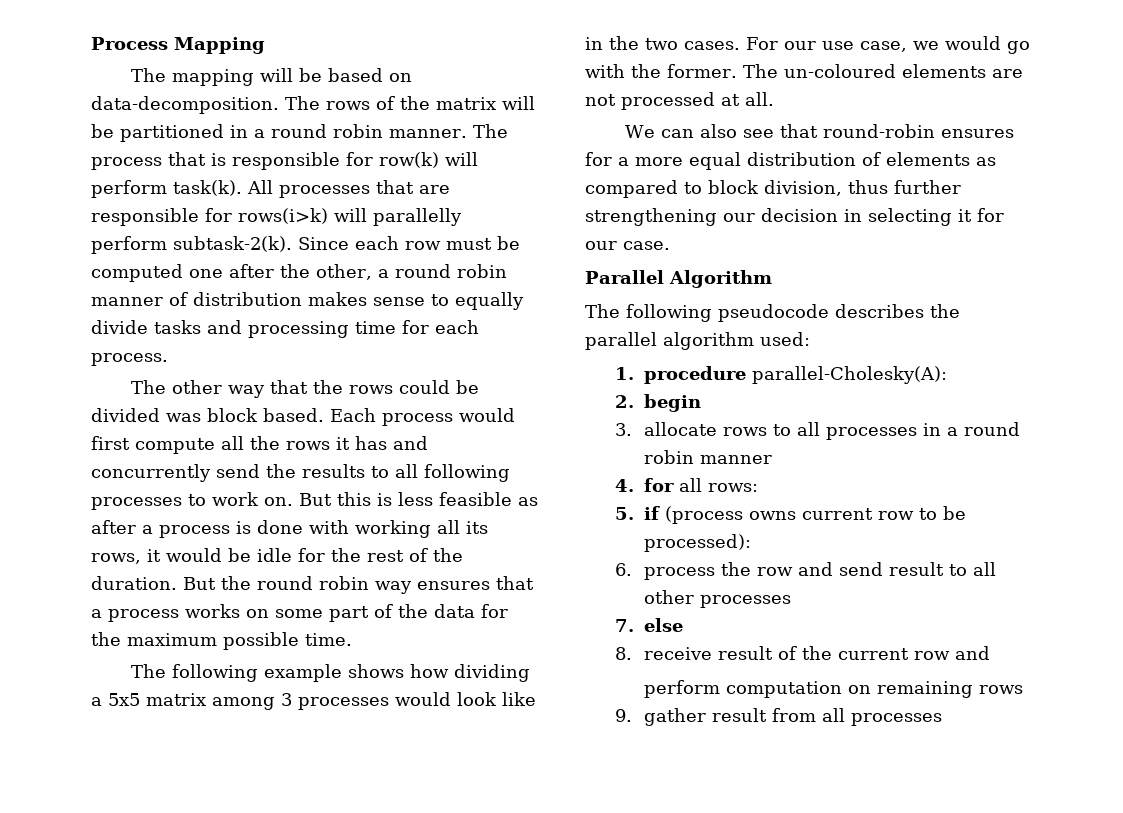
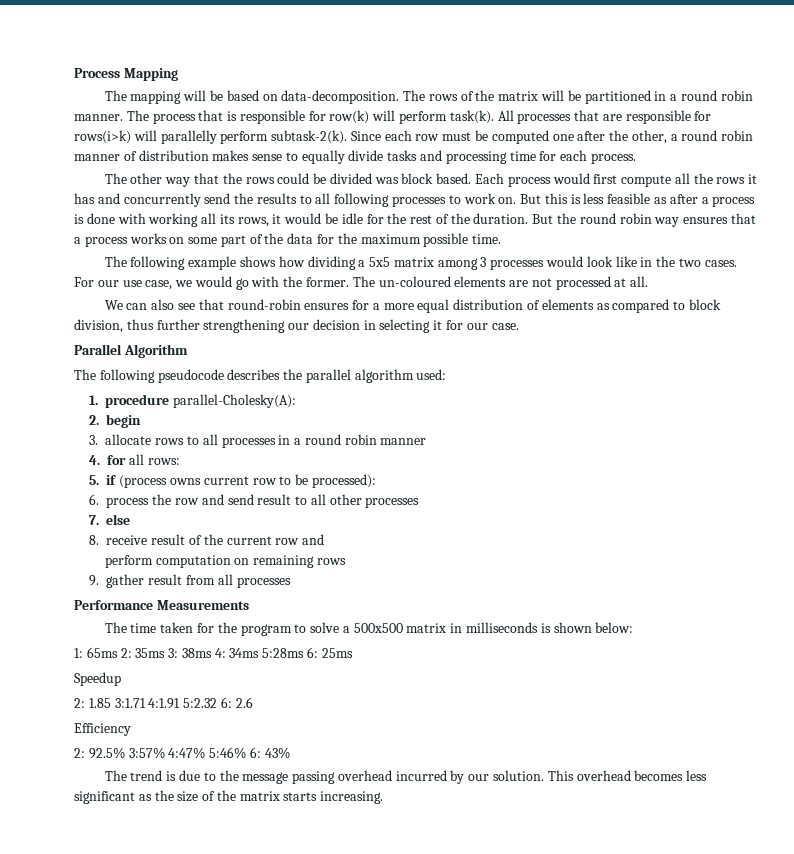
+ Performance Measurements
+ The time taken for the program to solve a 500x500 matrix in milliseconds is shown below:
+ 1: 65ms 2: 35ms 3: 38ms 4: 34ms 5:28ms 6: 25ms
+ Speedup
+ 2: 1.85 3:1.71 4:1.91 5:2.32 6: 2.6
+ Efficiency
+ 2: 92.5% 3:57% 4:47% 5:46% 6: 43%
+ The trend is due to the message passing overhead incurred by our solution. This overhead becomes less significant as the size of the matrix starts increasing.

